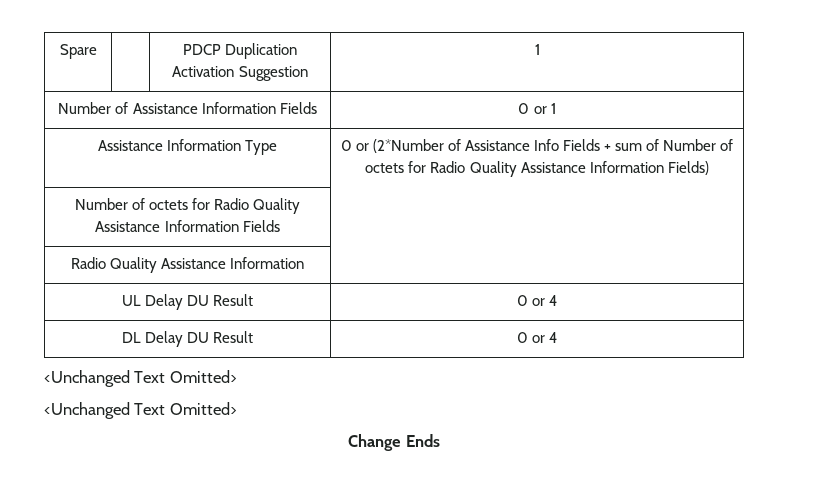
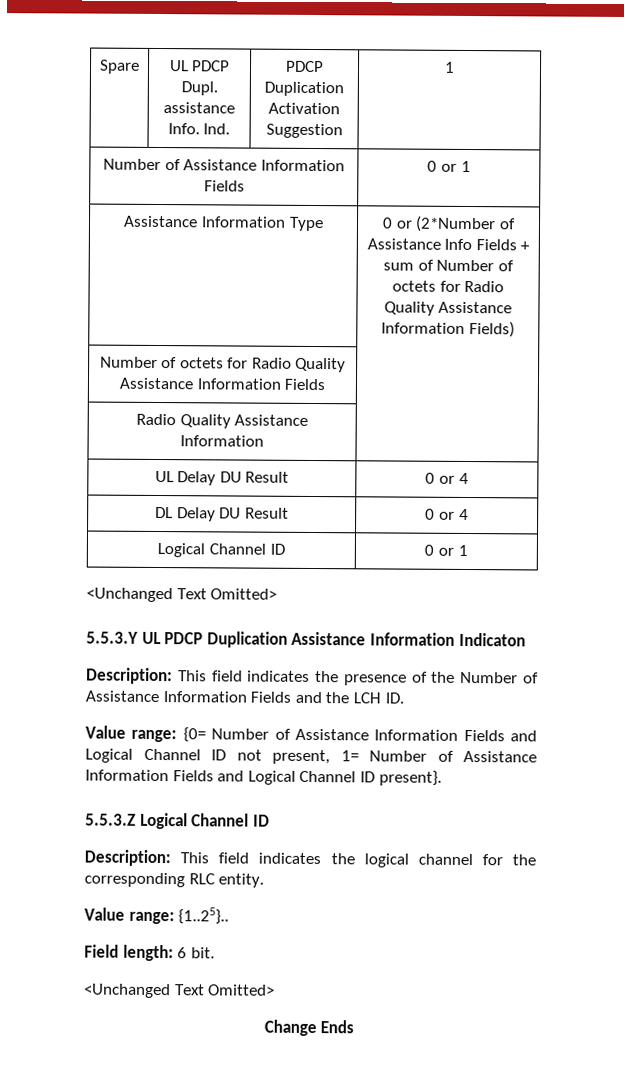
- Spare | | PDCP Duplication Activation Suggestion | 1
+ Spare | UL PDCP Dupl. assistance Info. Ind. | PDCP Duplication Activation Suggestion | 1
  DL Delay DU Result | 0 or 4
+ Logical Channel ID | 0 or 1
  <Unchanged Text Omitted>
+ 5.5.3.Y UL PDCP Duplication Assistance Information Indicaton
+ Description: This field indicates the presence of the Number of Assistance Information Fields and the LCH ID.
+ Value range: {0= Number of Assistance Information Fields and Logical Channel ID not present, 1= Number of Assistance Information Fields and Logical Channel ID present}.
+ 5.5.3.Z Logical Channel ID
+ Description: This field indicates the logical channel for the corresponding RLC entity.
+ Value range: {1..25}..
+ Field length: 6 bit.

